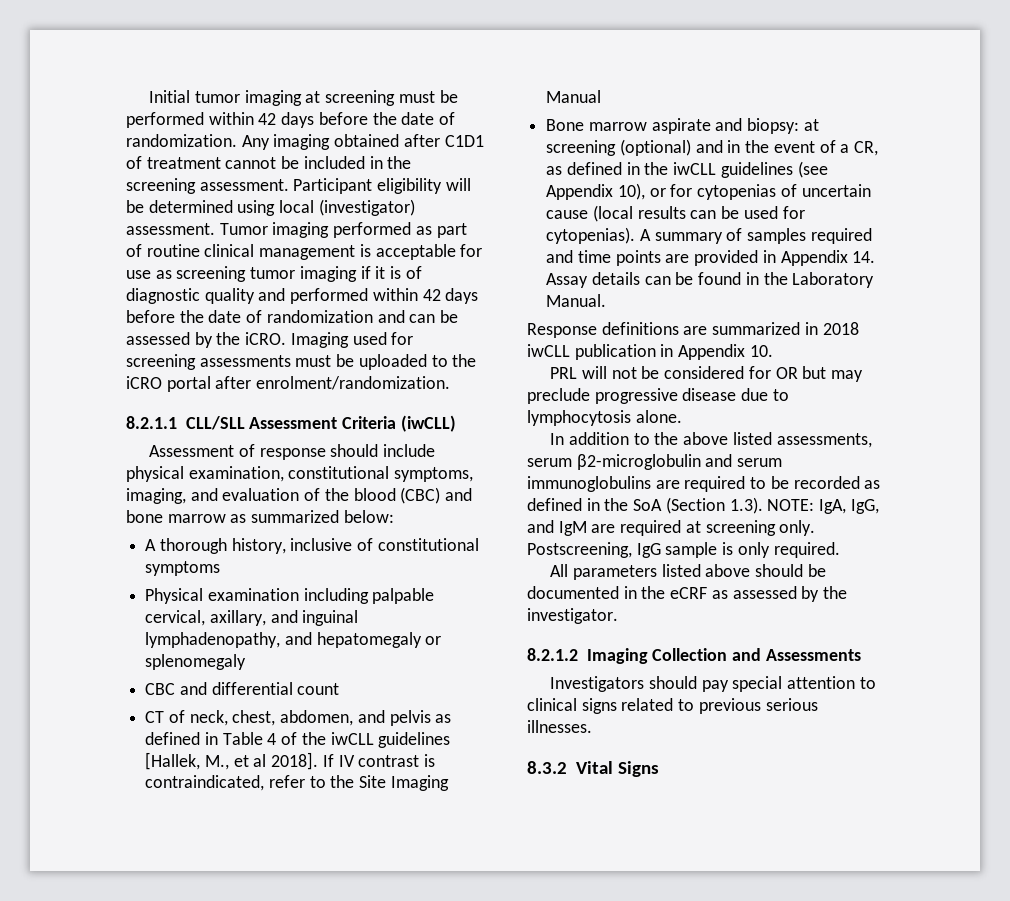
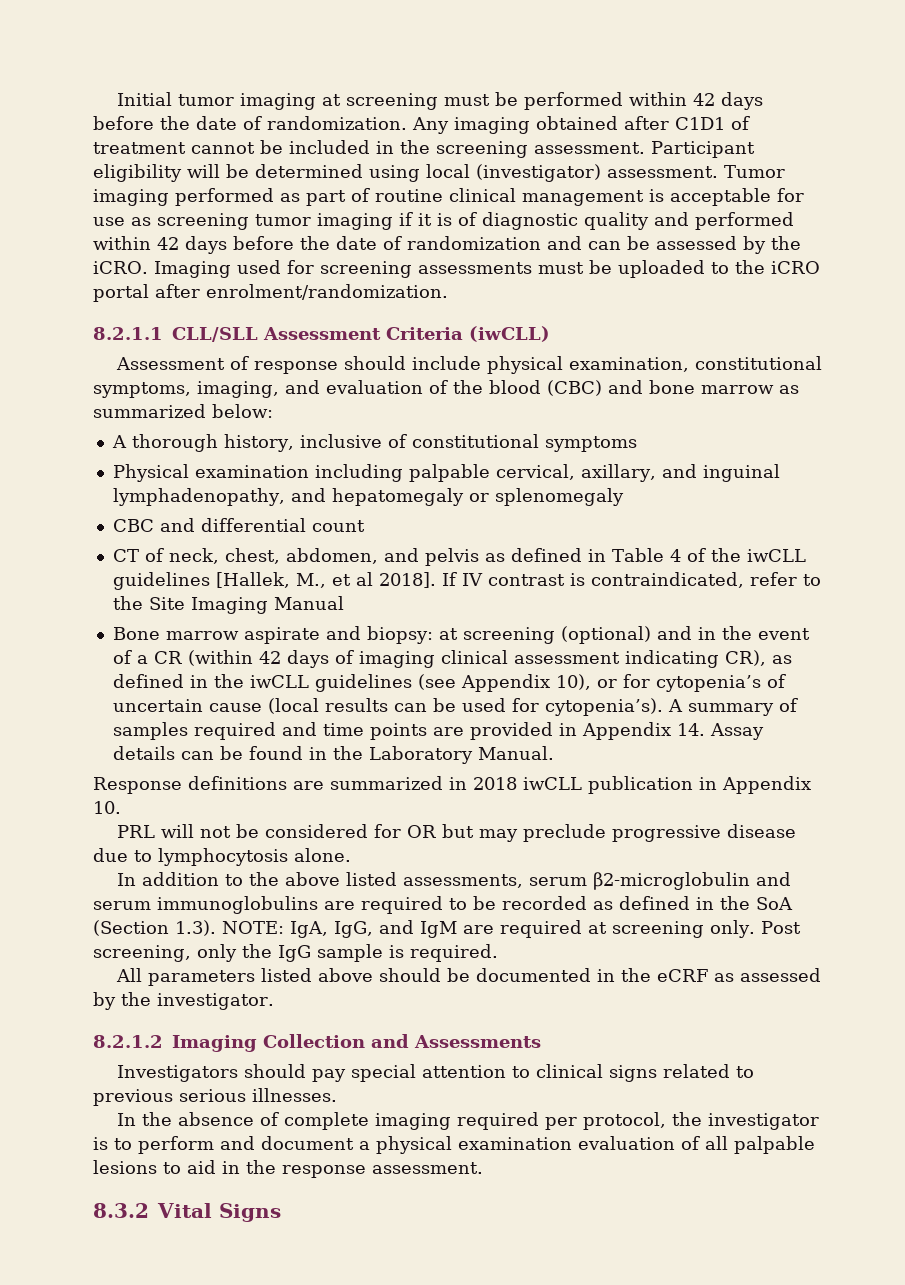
- Bone marrow aspirate and biopsy: at screening (optional) and in the event of a CR, as defined in the iwCLL guidelines (see Appendix 10), or for cytopenias of uncertain cause (local results can be used for cytopenias).
+ Bone marrow aspirate and biopsy: at screening (optional) and in the event of a CR (within 42 days of imaging clinical assessment indicating CR), as defined in the iwCLL guidelines (see Appendix 10), or for cytopenia’s of uncertain cause (local results can be used for cytopenia’s).
- Postscreening, IgG sample is only required.
+ Post screening, only the IgG sample is required.
+ In the absence of complete imaging required per protocol, the investigator is to perform and document a physical examination evaluation of all palpable lesions to aid in the response assessment.

